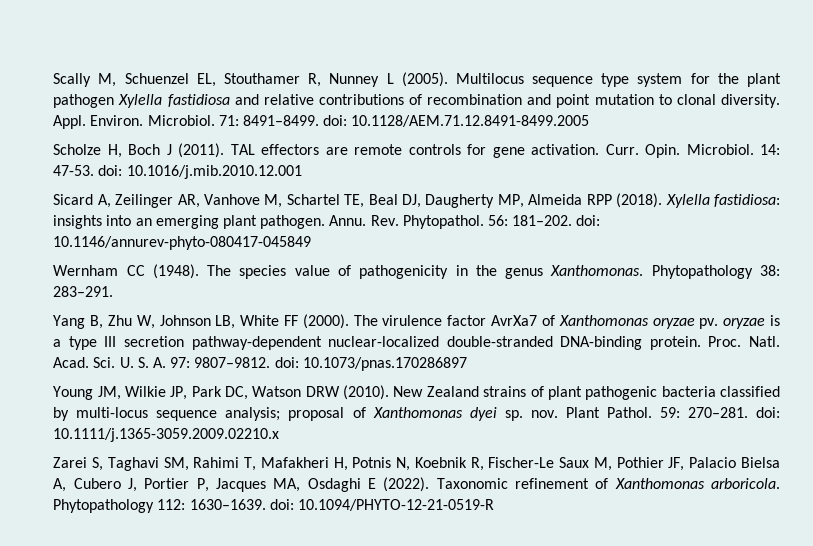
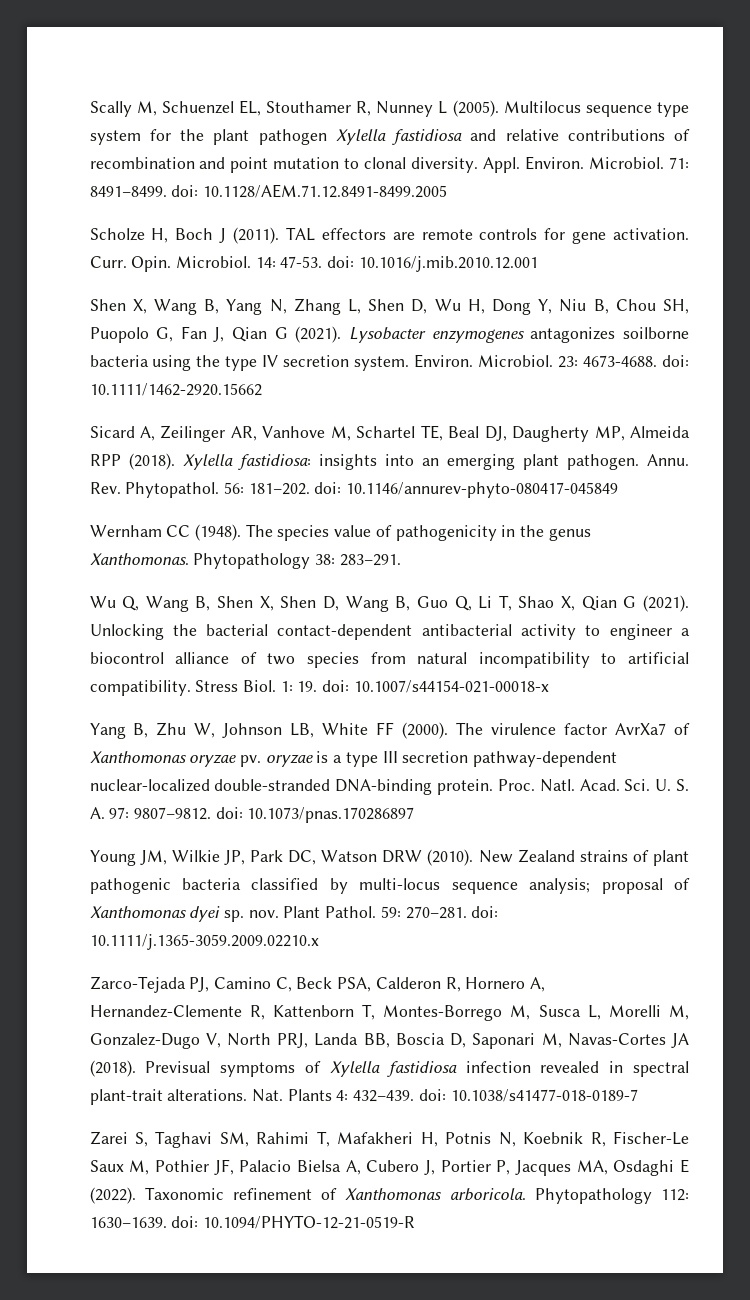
+ Shen X, Wang B, Yang N, Zhang L, Shen D, Wu H, Dong Y, Niu B, Chou SH, Puopolo G, Fan J, Qian G (2021). Lysobacter enzymogenes antagonizes soilborne bacteria using the type IV secretion system. Environ. Microbiol. 23: 4673-4688. doi: 10.1111/1462-2920.15662
+ Wu Q, Wang B, Shen X, Shen D, Wang B, Guo Q, Li T, Shao X, Qian G (2021). Unlocking the bacterial contact-dependent antibacterial activity to engineer a biocontrol alliance of two species from natural incompatibility to artificial compatibility. Stress Biol. 1: 19. doi: 10.1007/s44154-021-00018-x
+ Zarco-Tejada PJ, Camino C, Beck PSA, Calderon R, Hornero A, Hernandez-Clemente R, Kattenborn T, Montes-Borrego M, Susca L, Morelli M, Gonzalez-Dugo V, North PRJ, Landa BB, Boscia D, Saponari M, Navas-Cortes JA (2018). Previsual symptoms of Xylella fastidiosa infection revealed in spectral plant-trait alterations. Nat. Plants 4: 432–439. doi: 10.1038/s41477-018-0189-7

